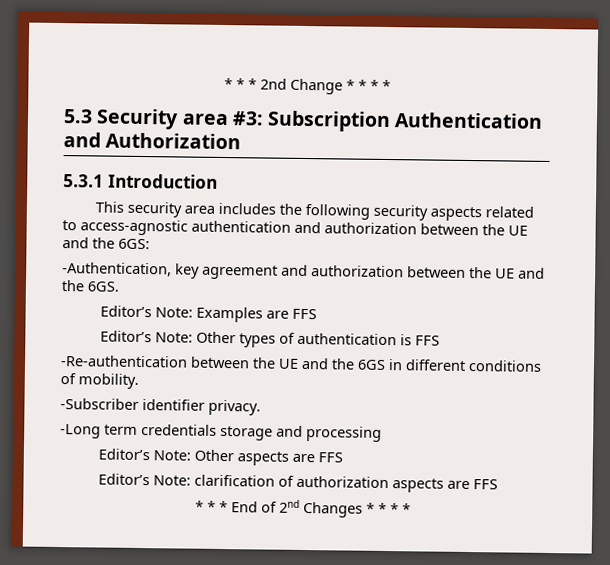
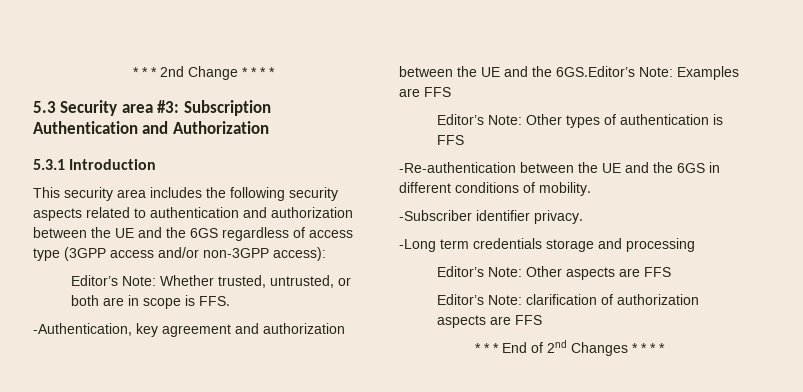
- This security area includes the following security aspects related to access-agnostic authentication and authorization between the UE and the 6GS:
+ This security area includes the following security aspects related to authentication and authorization between the UE and the 6GS regardless of access type (3GPP access and/or non-3GPP access):
+ Editor’s Note: Whether trusted, untrusted, or both are in scope is FFS.
- -Authentication, key agreement and authorization between the UE and the 6GS.
- Editor’s Note: Examples are FFS
+ -Authentication, key agreement and authorization between the UE and the 6GS.Editor’s Note: Examples are FFS

